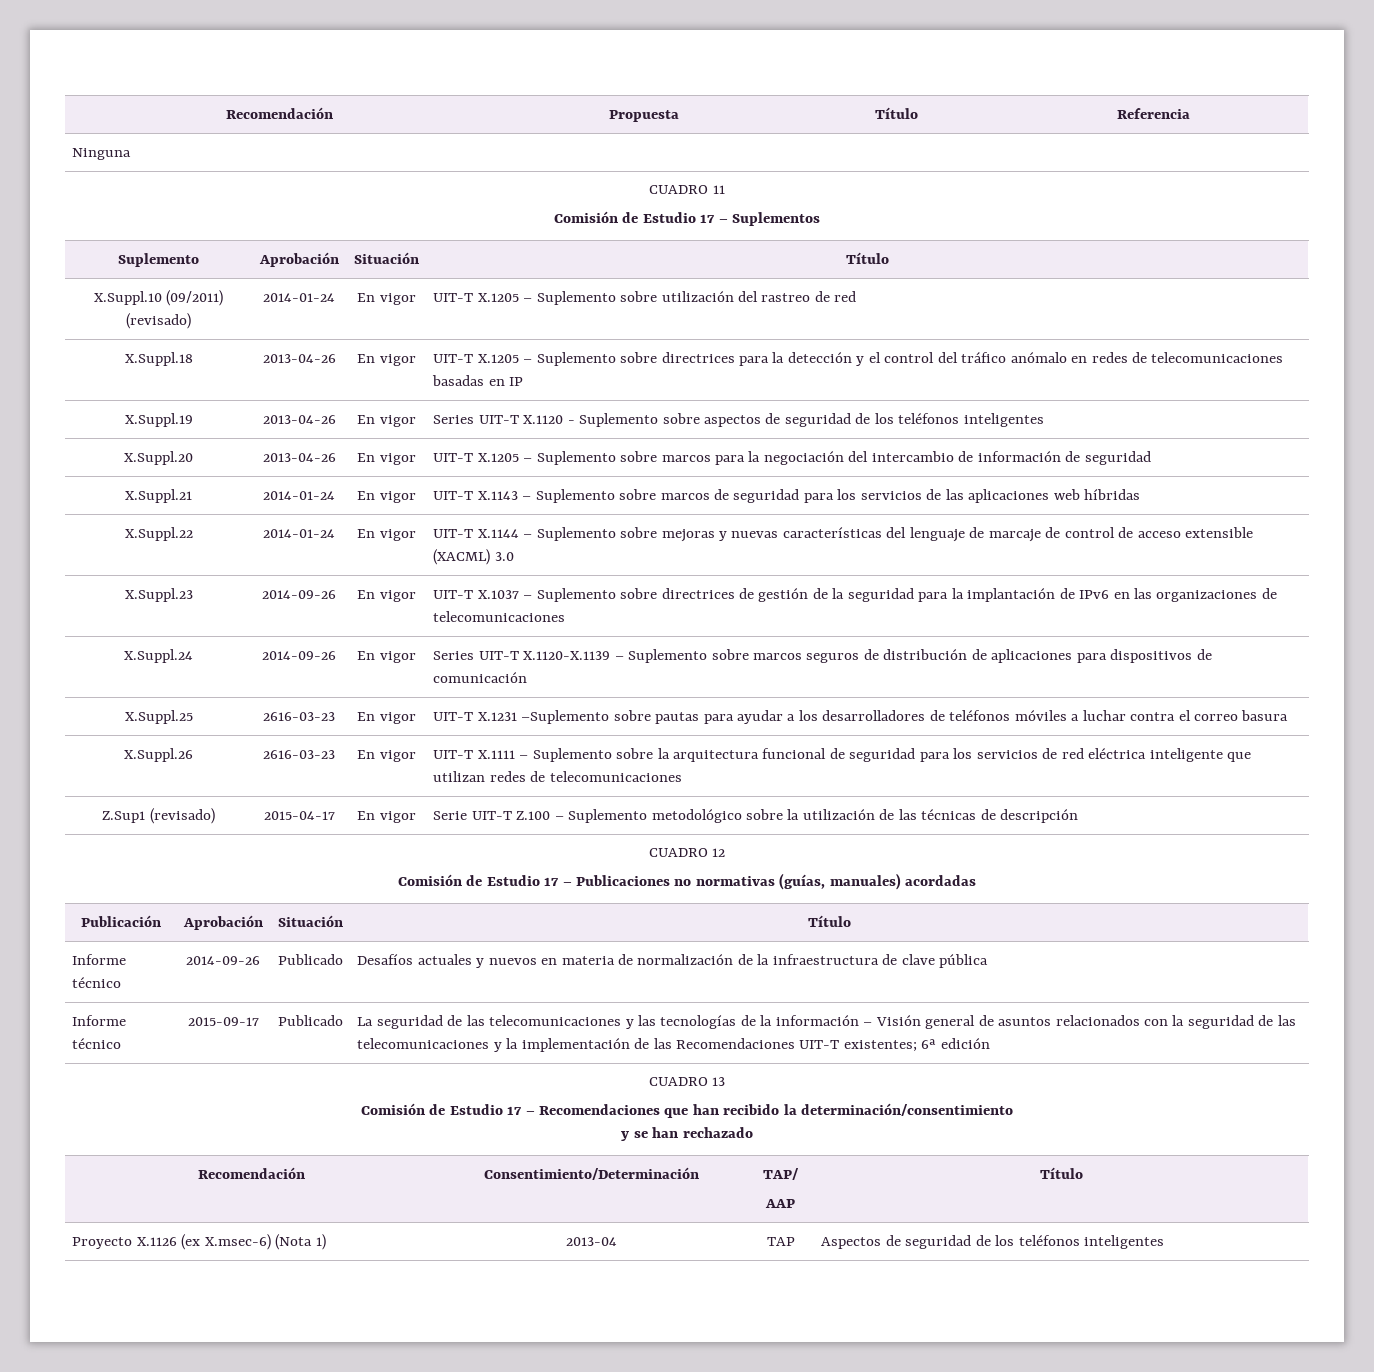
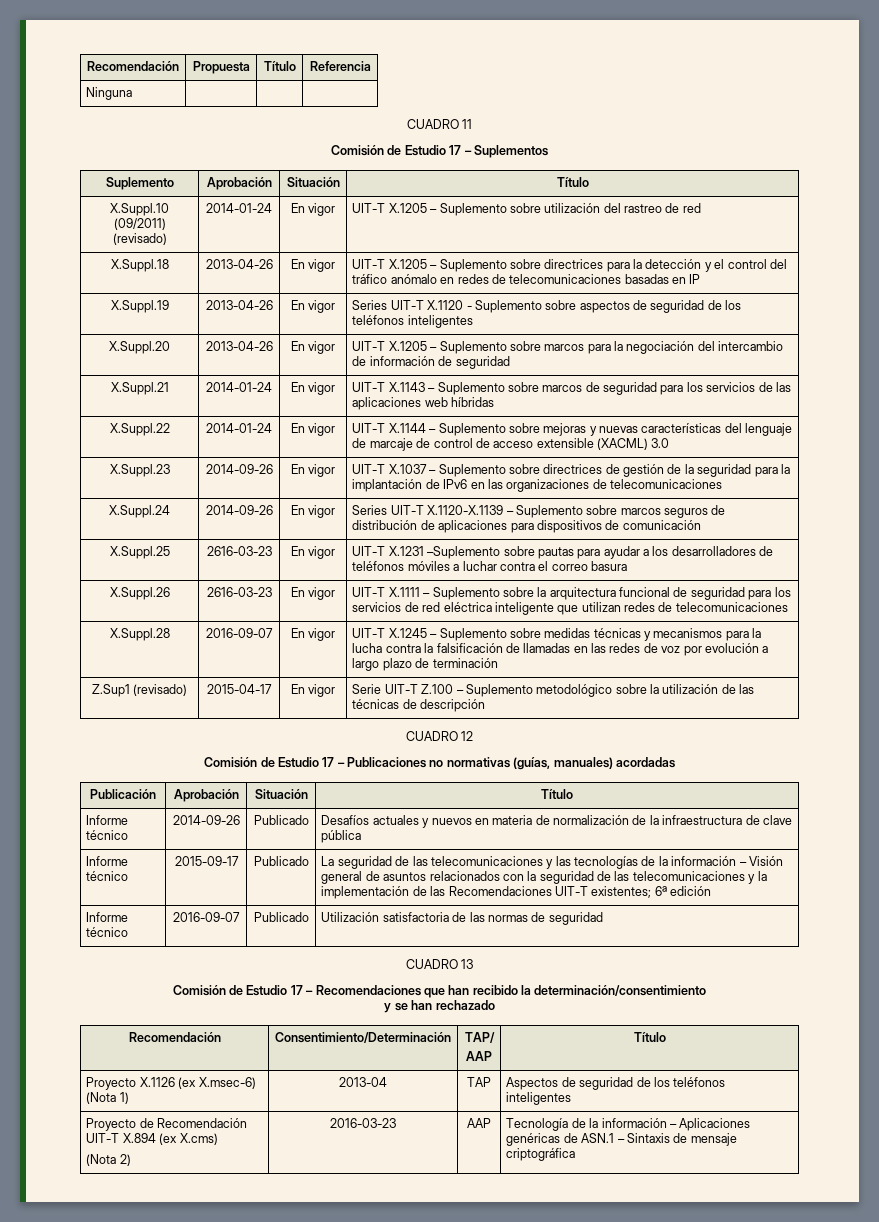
+ X.Suppl.28 | 2016-09-07 | En vigor | UIT-T X.1245 – Suplemento sobre medidas técnicas y mecanismos para la lucha contra la falsificación de llamadas en las redes de voz por evolución a largo plazo de terminación
+ Informe técnico | 2016-09-07 | Publicado | Utilización satisfactoria de las normas de seguridad
+ Proyecto de Recomendación UIT-T X.894 (ex X.cms)
+ (Nota 2) | 2016-03-23 | AAP | Tecnología de la información – Aplicaciones genéricas de ASN.1 – Sintaxis de mensaje criptográfica

